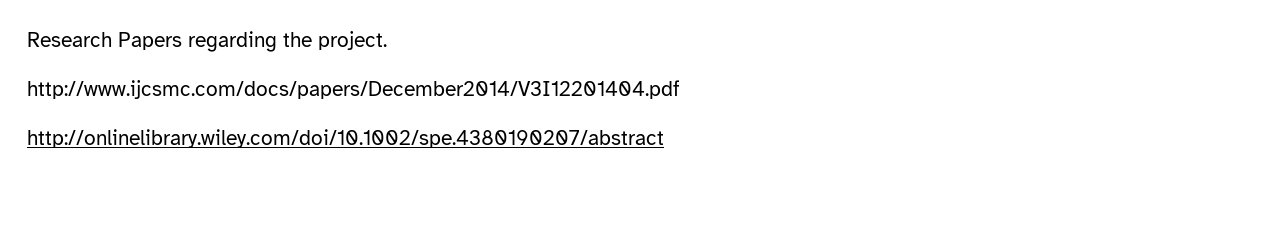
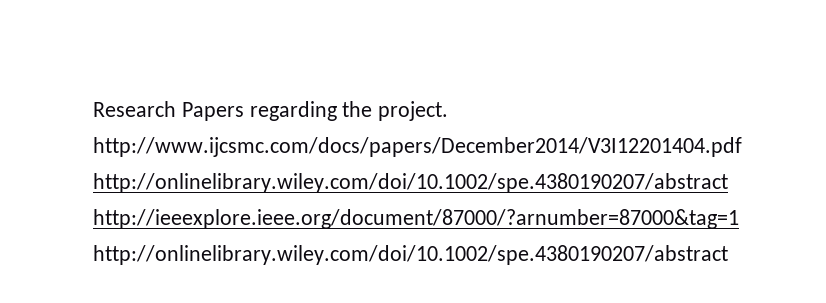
+ http://ieeexplore.ieee.org/document/87000/?arnumber=87000&tag=1
+ http://onlinelibrary.wiley.com/doi/10.1002/spe.4380190207/abstract

